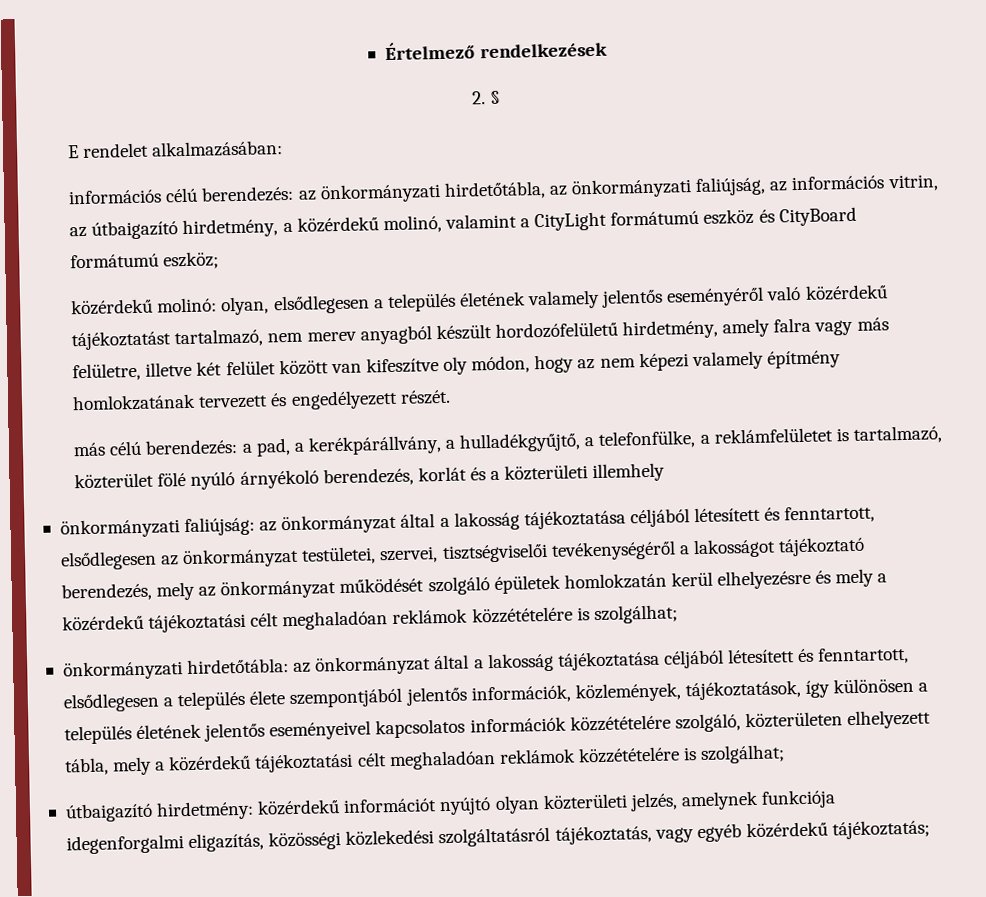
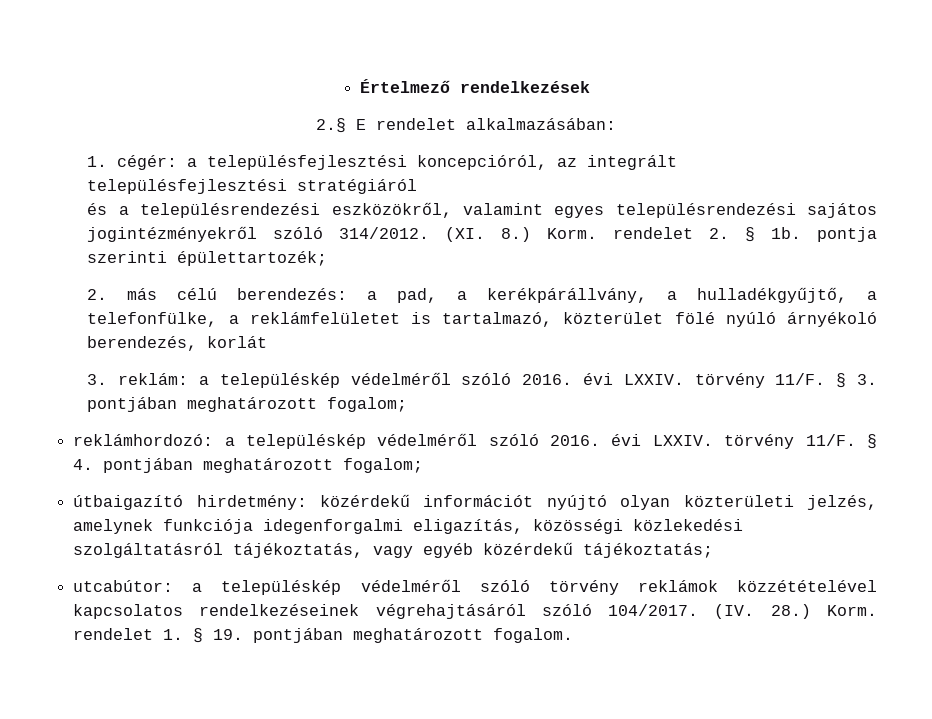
- 2. §
- E rendelet alkalmazásában:
+ 2.§ E rendelet alkalmazásában:
- információs célú berendezés: az önkormányzati hirdetőtábla, az önkormányzati faliújság, az információs vitrin, az útbaigazító hirdetmény, a közérdekű molinó, valamint a CityLight formátumú eszköz és CityBoard formátumú eszköz;
- közérdekű molinó: olyan, elsődlegesen a település életének valamely jelentős eseményéről való közérdekű tájékoztatást tartalmazó, nem merev anyagból készült hordozófelületű hirdetmény, amely falra vagy más felületre, illetve két felület között van kifeszítve oly módon, hogy az nem képezi valamely építmény homlokzatának tervezett és engedélyezett részét.
- más célú berendezés: a pad, a kerékpárállvány, a hulladékgyűjtő, a telefonfülke, a reklámfelületet is tartalmazó, közterület fölé nyúló árnyékoló berendezés, korlát és a közterületi illemhely
- önkormányzati faliújság: az önkormányzat által a lakosság tájékoztatása céljából létesített és fenntartott, elsődlegesen az önkormányzat testületei, szervei, tisztségviselői tevékenységéről a lakosságot tájékoztató berendezés, mely az önkormányzat működését szolgáló épületek homlokzatán kerül elhelyezésre és mely a közérdekű tájékoztatási célt meghaladóan reklámok közzétételére is szolgálhat;
- önkormányzati hirdetőtábla: az önkormányzat által a lakosság tájékoztatása céljából létesített és fenntartott, elsődlegesen a település élete szempontjából jelentős információk, közlemények, tájékoztatások, így különösen a település életének jelentős eseményeivel kapcsolatos információk közzétételére szolgáló, közterületen elhelyezett tábla, mely a közérdekű tájékoztatási célt meghaladóan reklámok közzétételére is szolgálhat;
+ 1. cégér: a településfejlesztési koncepcióról, az integrált településfejlesztési stratégiáról
+ és a településrendezési eszközökről, valamint egyes településrendezési sajátos jogintézményekről szóló 314/2012. (XI. 8.) Korm. rendelet 2. § 1b. pontja szerinti épülettartozék;
+ 2. más célú berendezés: a pad, a kerékpárállvány, a hulladékgyűjtő, a telefonfülke, a reklámfelületet is tartalmazó, közterület fölé nyúló árnyékoló berendezés, korlát
+ 3. reklám: a településkép védelméről szóló 2016. évi LXXIV. törvény 11/F. § 3. pontjában meghatározott fogalom;
+ reklámhordozó: a településkép védelméről szóló 2016. évi LXXIV. törvény 11/F. § 4. pontjában meghatározott fogalom;
+ utcabútor: a településkép védelméről szóló törvény reklámok közzétételével kapcsolatos rendelkezéseinek végrehajtásáról szóló 104/2017. (IV. 28.) Korm. rendelet 1. § 19. pontjában meghatározott fogalom.

